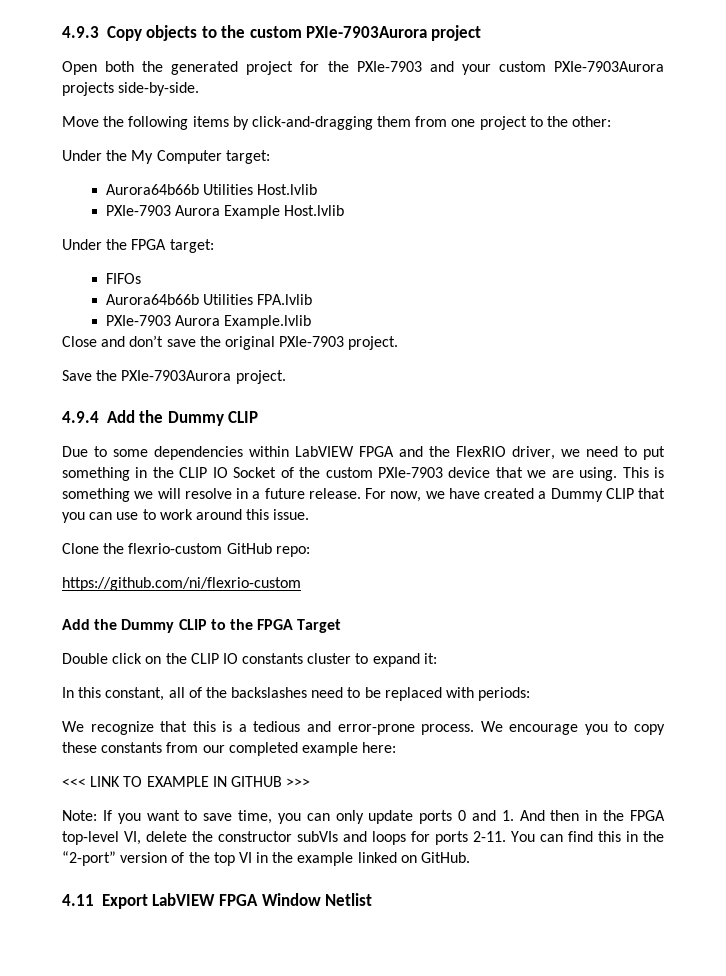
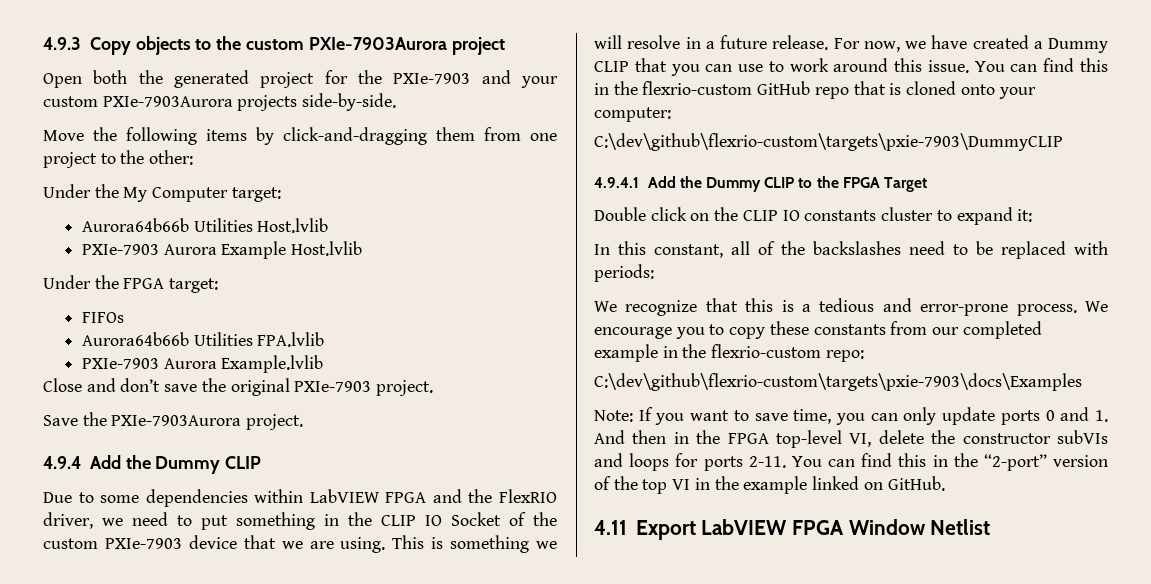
- For now, we have created a Dummy CLIP that you can use to work around this issue.
- Clone the flexrio-custom GitHub repo:
- https://github.com/ni/flexrio-custom
- Add the Dummy CLIP to the FPGA Target
+ For now, we have created a Dummy CLIP that you can use to work around this issue. You can find this in the flexrio-custom GitHub repo that is cloned onto your computer:
+ C:\dev\github\flexrio-custom\targets\pxie-7903\DummyCLIP
+ 4.9.4.1 Add the Dummy CLIP to the FPGA Target
- We encourage you to copy these constants from our completed example here:
- <<< LINK TO EXAMPLE IN GITHUB >>>
+ We encourage you to copy these constants from our completed example in the flexrio-custom repo:
+ C:\dev\github\flexrio-custom\targets\pxie-7903\docs\Examples

